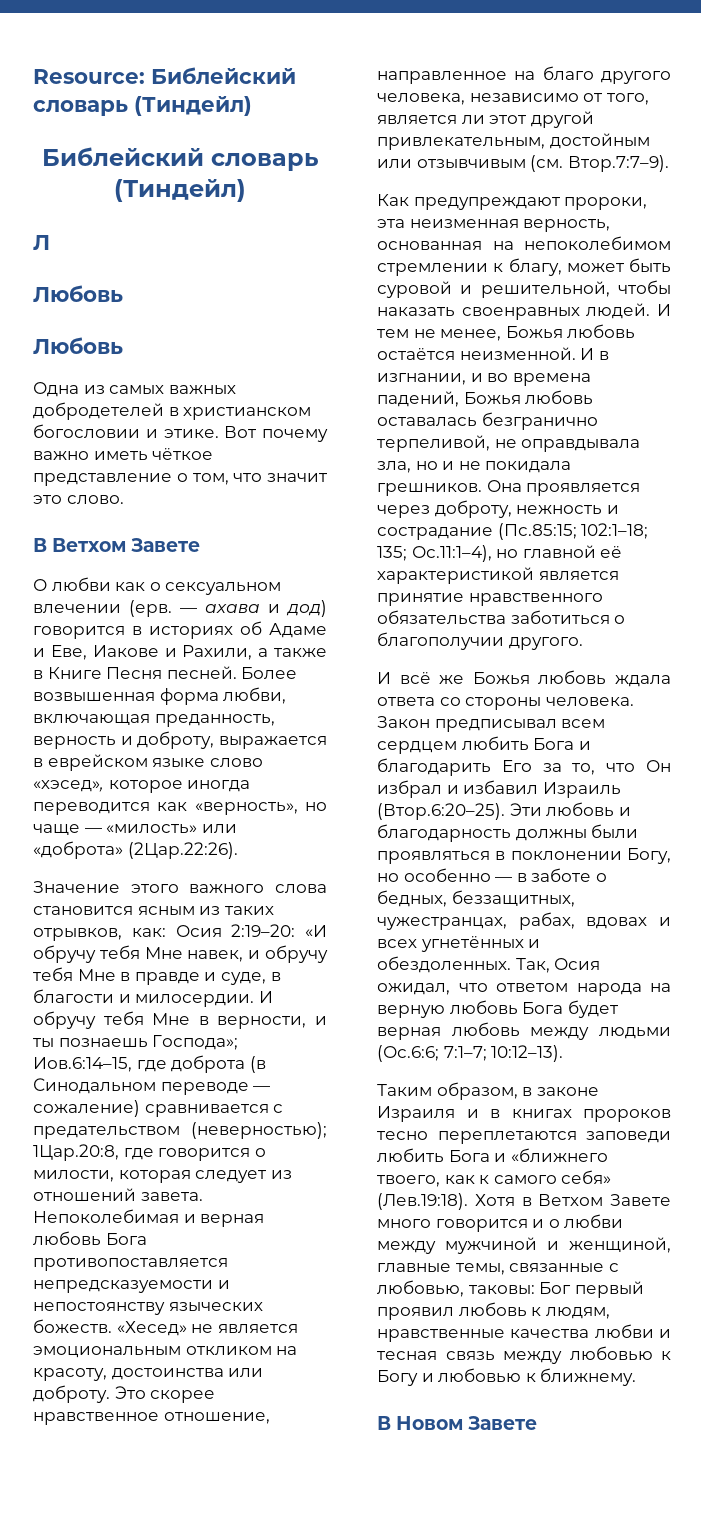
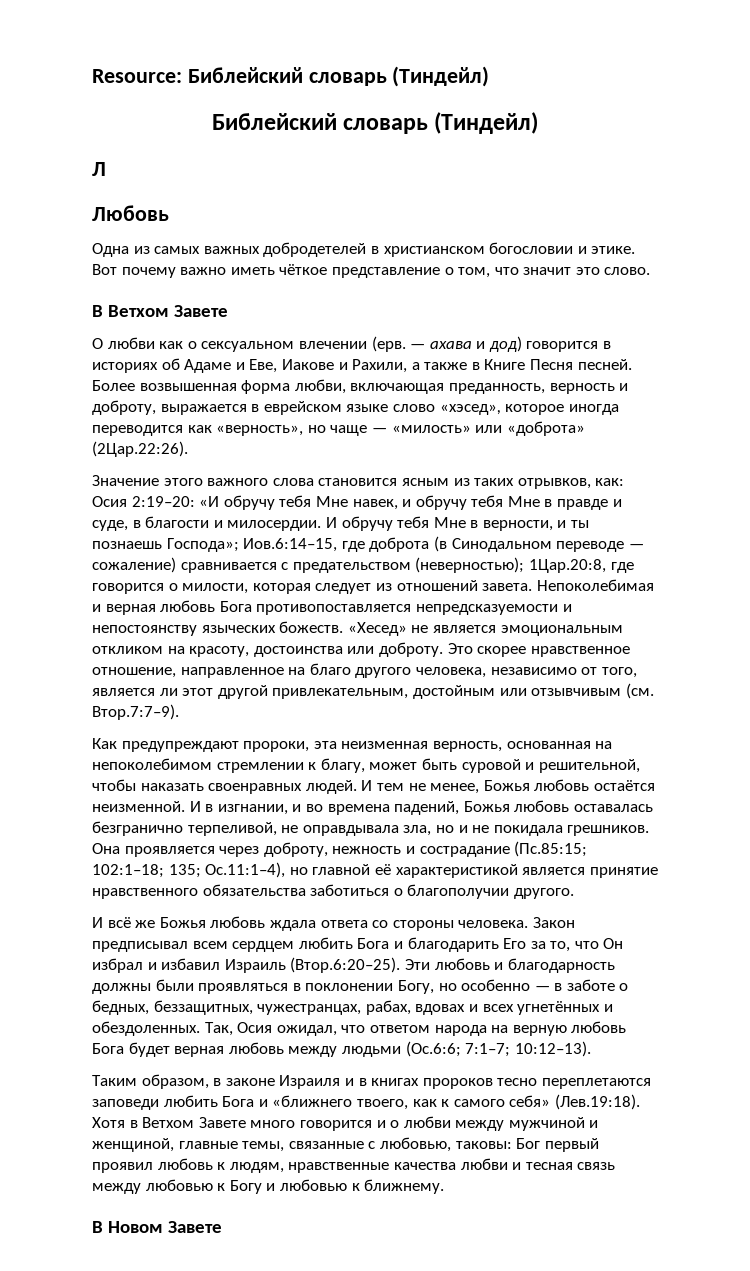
  Л
- Любовь

